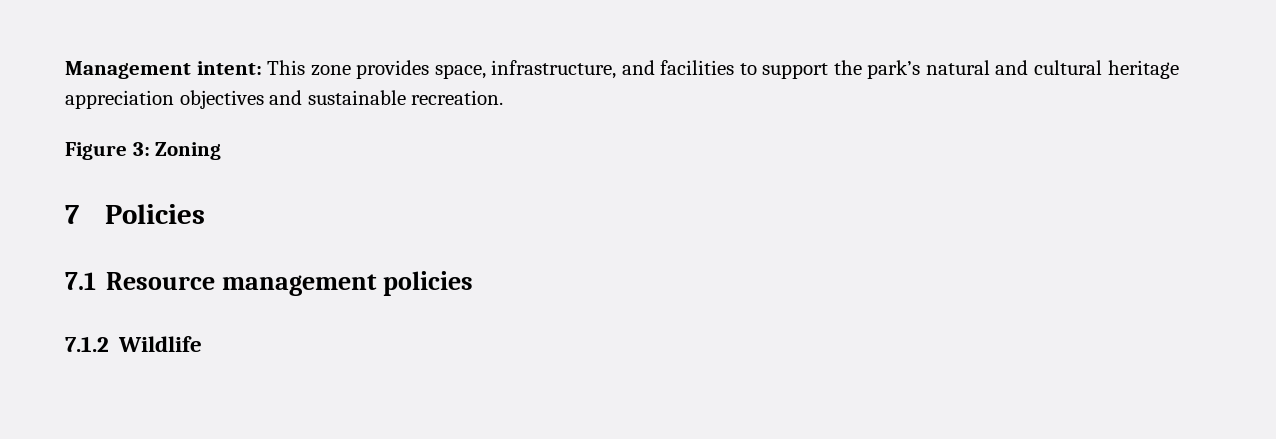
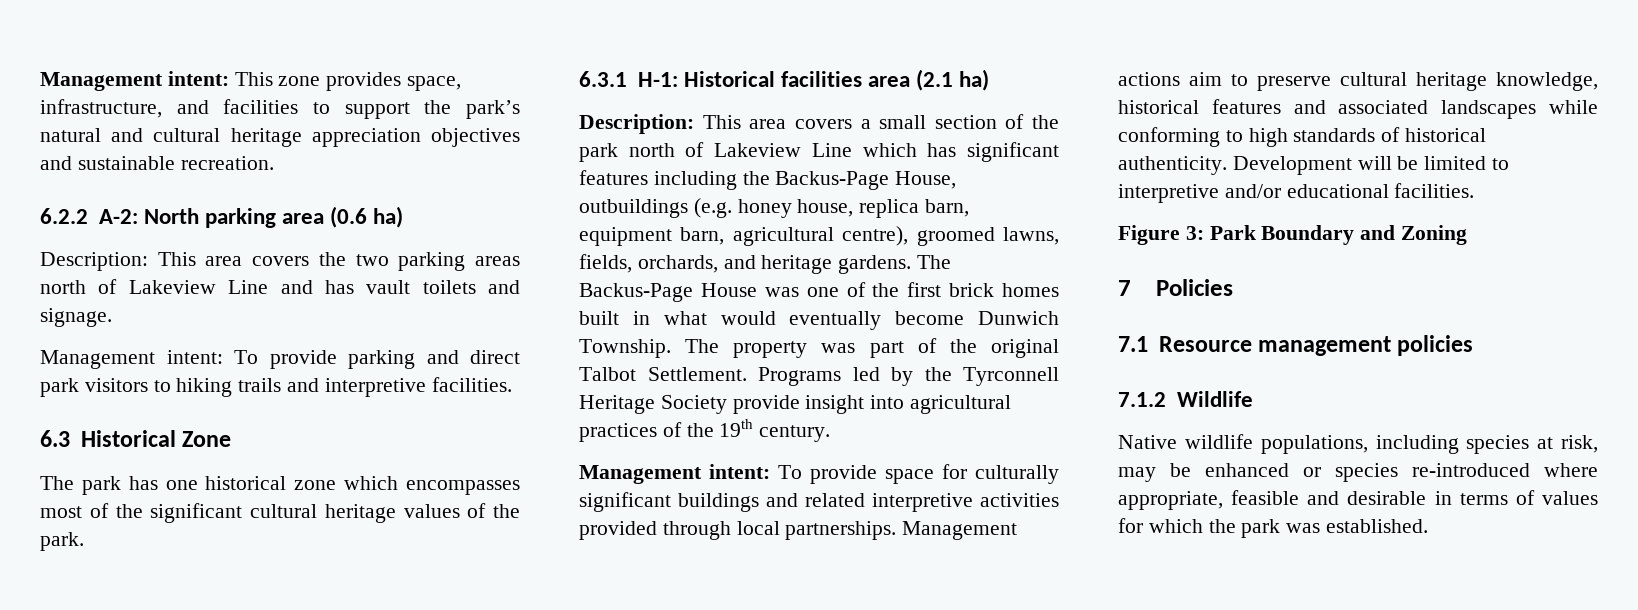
+ 6.2.2 A-2: North parking area (0.6 ha)
+ Description: This area covers the two parking areas north of Lakeview Line and has vault toilets and signage.
+ Management intent: To provide parking and direct park visitors to hiking trails and interpretive facilities.
+ 6.3 Historical Zone
+ The park has one historical zone which encompasses most of the significant cultural heritage values of the park.
+ 6.3.1 H-1: Historical facilities area (2.1 ha)
+ Description: This area covers a small section of the park north of Lakeview Line which has significant features including the Backus-Page House, outbuildings (e.g. honey house, replica barn, equipment barn, agricultural centre), groomed lawns, fields, orchards, and heritage gardens. The Backus-Page House was one of the first brick homes built in what would eventually become Dunwich Township. The property was part of the original Talbot Settlement. Programs led by the Tyrconnell Heritage Society provide insight into agricultural practices of the 19th century.
+ Management intent: To provide space for culturally significant buildings and related interpretive activities provided through local partnerships. Management actions aim to preserve cultural heritage knowledge, historical features and associated landscapes while conforming to high standards of historical authenticity. Development will be limited to interpretive and/or educational facilities.
- Figure 3: Zoning
+ Figure 3: Park Boundary and Zoning
+ Native wildlife populations, including species at risk, may be enhanced or species re-introduced where appropriate, feasible and desirable in terms of values for which the park was established.

